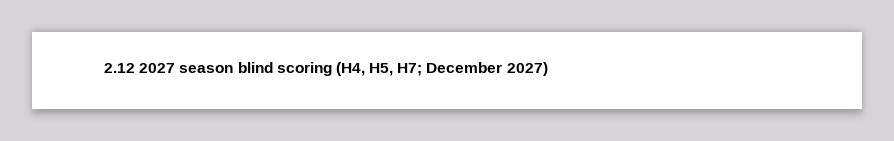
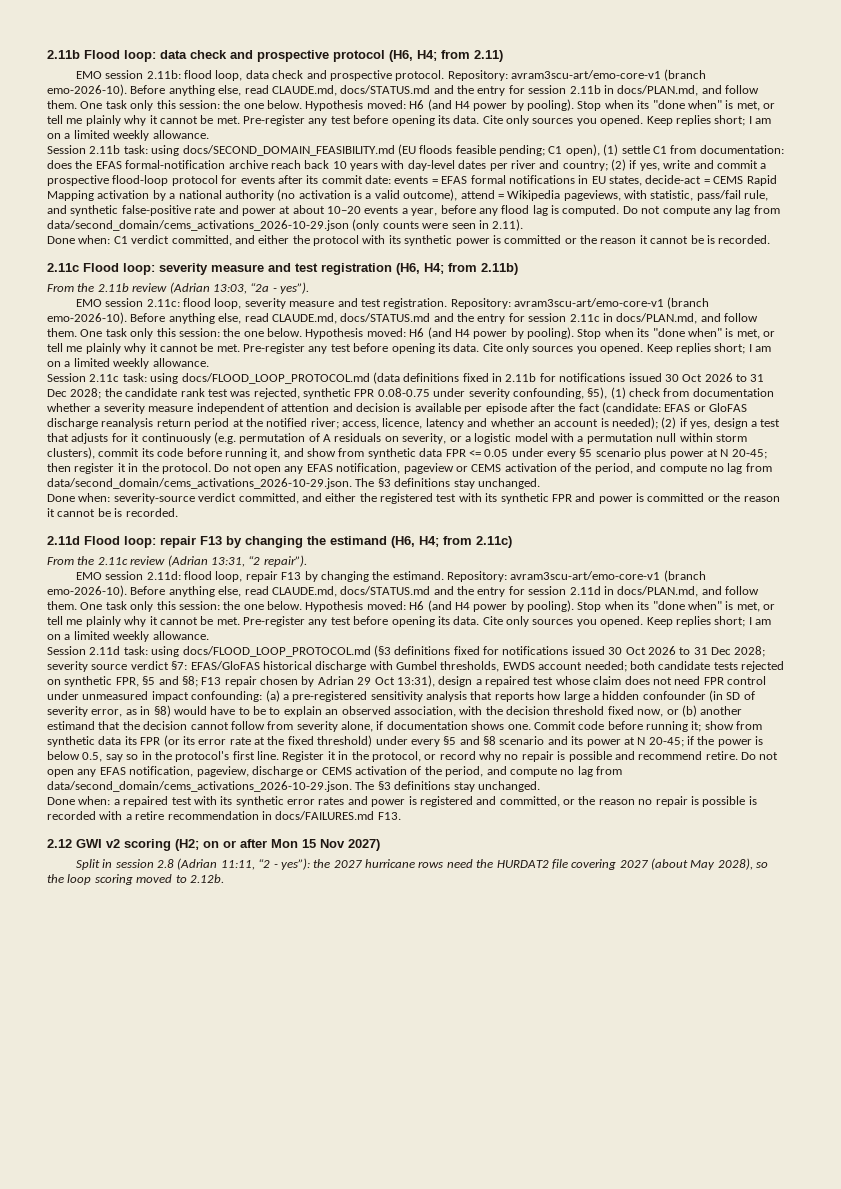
- 2.12 2027 season blind scoring (H4, H5, H7; December 2027)
+ 2.11b Flood loop: data check and prospective protocol (H6, H4; from 2.11)
+ EMO session 2.11b: flood loop, data check and prospective protocol. Repository: avram3scu-art/emo-core-v1 (branch emo-2026-10). Before anything else, read CLAUDE.md, docs/STATUS.md and the entry for session 2.11b in docs/PLAN.md, and follow them. One task only this session: the one below. Hypothesis moved: H6 (and H4 power by pooling). Stop when its "done when" is met, or tell me plainly why it cannot be met. Pre-register any test before opening its data. Cite only sources you opened. Keep replies short; I am on a limited weekly allowance.
+ Session 2.11b task: using docs/SECOND_DOMAIN_FEASIBILITY.md (EU floods feasible pending; C1 open), (1) settle C1 from documentation: does the EFAS formal-notification archive reach back 10 years with day-level dates per river and country; (2) if yes, write and commit a prospective flood-loop protocol for events after its commit date: events = EFAS formal notifications in EU states, decide-act = CEMS Rapid Mapping activation by a national authority (no activation is a valid outcome), attend = Wikipedia pageviews, with statistic, pass/fail rule, and synthetic false-positive rate and power at about 10–20 events a year, before any flood lag is computed. Do not compute any lag from data/second_domain/cems_activations_2026-10-29.json (only counts were seen in 2.11).
+ Done when: C1 verdict committed, and either the protocol with its synthetic power is committed or the reason it cannot be is recorded.
+ 2.11c Flood loop: severity measure and test registration (H6, H4; from 2.11b)
+ From the 2.11b review (Adrian 13:03, “2a - yes”).
+ EMO session 2.11c: flood loop, severity measure and test registration. Repository: avram3scu-art/emo-core-v1 (branch emo-2026-10). Before anything else, read CLAUDE.md, docs/STATUS.md and the entry for session 2.11c in docs/PLAN.md, and follow them. One task only this session: the one below. Hypothesis moved: H6 (and H4 power by pooling). Stop when its "done when" is met, or tell me plainly why it cannot be met. Pre-register any test before opening its data. Cite only sources you opened. Keep replies short; I am on a limited weekly allowance.
+ Session 2.11c task: using docs/FLOOD_LOOP_PROTOCOL.md (data definitions fixed in 2.11b for notifications issued 30 Oct 2026 to 31 Dec 2028; the candidate rank test was rejected, synthetic FPR 0.08-0.75 under severity confounding, §5), (1) check from documentation whether a severity measure independent of attention and decision is available per episode after the fact (candidate: EFAS or GloFAS discharge reanalysis return period at the notified river; access, licence, latency and whether an account is needed); (2) if yes, design a test that adjusts for it continuously (e.g. permutation of A residuals on severity, or a logistic model with a permutation null within storm clusters), commit its code before running it, and show from synthetic data FPR <= 0.05 under every §5 scenario plus power at N 20-45; then register it in the protocol. Do not open any EFAS notification, pageview or CEMS activation of the period, and compute no lag from data/second_domain/cems_activations_2026-10-29.json. The §3 definitions stay unchanged.
+ Done when: severity-source verdict committed, and either the registered test with its synthetic FPR and power is committed or the reason it cannot be is recorded.
+ 2.11d Flood loop: repair F13 by changing the estimand (H6, H4; from 2.11c)
+ From the 2.11c review (Adrian 13:31, “2 repair”).
+ EMO session 2.11d: flood loop, repair F13 by changing the estimand. Repository: avram3scu-art/emo-core-v1 (branch emo-2026-10). Before anything else, read CLAUDE.md, docs/STATUS.md and the entry for session 2.11d in docs/PLAN.md, and follow them. One task only this session: the one below. Hypothesis moved: H6 (and H4 power by pooling). Stop when its "done when" is met, or tell me plainly why it cannot be met. Pre-register any test before opening its data. Cite only sources you opened. Keep replies short; I am on a limited weekly allowance.
+ Session 2.11d task: using docs/FLOOD_LOOP_PROTOCOL.md (§3 definitions fixed for notifications issued 30 Oct 2026 to 31 Dec 2028; severity source verdict §7: EFAS/GloFAS historical discharge with Gumbel thresholds, EWDS account needed; both candidate tests rejected on synthetic FPR, §5 and §8; F13 repair chosen by Adrian 29 Oct 13:31), design a repaired test whose claim does not need FPR control under unmeasured impact confounding: (a) a pre-registered sensitivity analysis that reports how large a hidden confounder (in SD of severity error, as in §8) would have to be to explain an observed association, with the decision threshold fixed now, or (b) another estimand that the decision cannot follow from severity alone, if documentation shows one. Commit code before running it; show from synthetic data its FPR (or its error rate at the fixed threshold) under every §5 and §8 scenario and its power at N 20-45; if the power is below 0.5, say so in the protocol's first line. Register it in the protocol, or record why no repair is possible and recommend retire. Do not open any EFAS notification, pageview, discharge or CEMS activation of the period, and compute no lag from data/second_domain/cems_activations_2026-10-29.json. The §3 definitions stay unchanged.
+ Done when: a repaired test with its synthetic error rates and power is registered and committed, or the reason no repair is possible is recorded with a retire recommendation in docs/FAILURES.md F13.
+ 2.12 GWI v2 scoring (H2; on or after Mon 15 Nov 2027)
+ Split in session 2.8 (Adrian 11:11, “2 - yes”): the 2027 hurricane rows need the HURDAT2 file covering 2027 (about May 2028), so the loop scoring moved to 2.12b.

